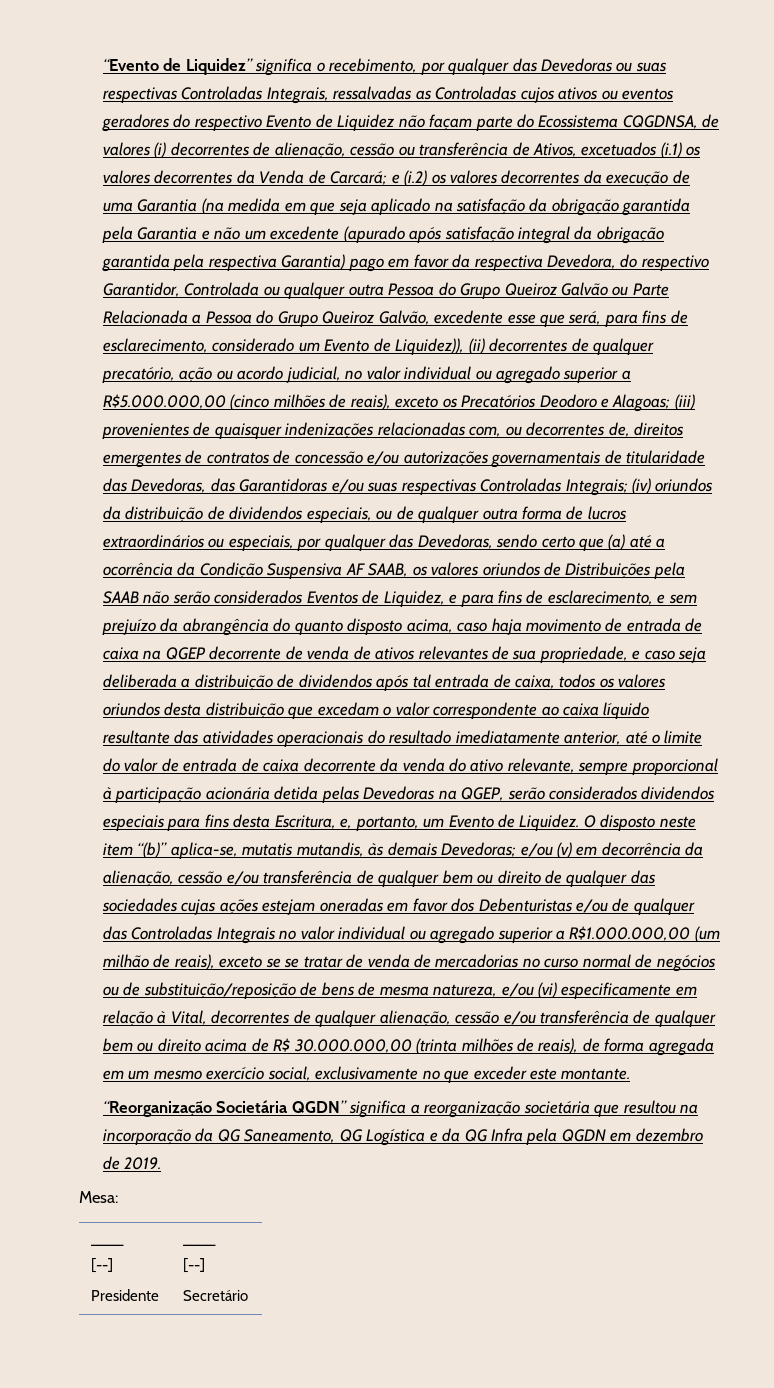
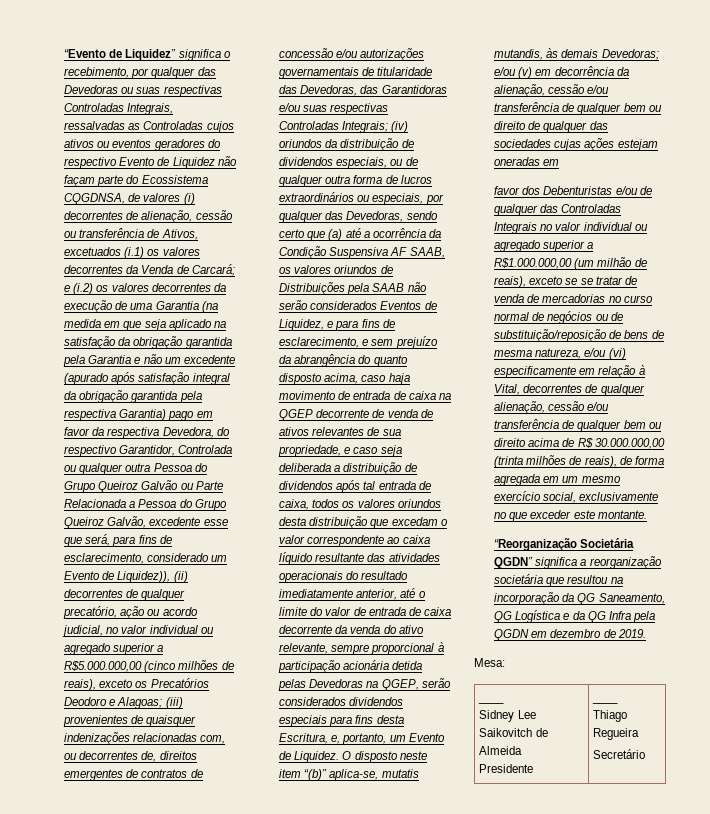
- e/ou (v) em decorrência da alienação, cessão e/ou transferência de qualquer bem ou direito de qualquer das sociedades cujas ações estejam oneradas em favor dos Debenturistas e/ou de qualquer das Controladas Integrais no valor individual ou agregado superior a R$1.000.000,00 (um milhão de reais), exceto se se tratar de venda de mercadorias no curso normal de negócios ou de substituição/reposição de bens de mesma natureza, e/ou (vi) especificamente em relação à Vital, decorrentes de qualquer alienação, cessão e/ou transferência de qualquer bem ou direito acima de R$ 30.000.000,00 (trinta milhões de reais), de forma agregada em um mesmo exercício social, exclusivamente no que exceder este montante.
+ e/ou (v) em decorrência da alienação, cessão e/ou transferência de qualquer bem ou direito de qualquer das sociedades cujas ações estejam oneradas em
+ favor dos Debenturistas e/ou de qualquer das Controladas Integrais no valor individual ou agregado superior a R$1.000.000,00 (um milhão de reais), exceto se se tratar de venda de mercadorias no curso normal de negócios ou de substituição/reposição de bens de mesma natureza, e/ou (vi) especificamente em relação à Vital, decorrentes de qualquer alienação, cessão e/ou transferência de qualquer bem ou direito acima de R$ 30.000.000,00 (trinta milhões de reais), de forma agregada em um mesmo exercício social, exclusivamente no que exceder este montante.
  Mesa:
  ____
- [--]
+ Sidney Lee Saikovitch de Almeida
  Presidente | ____
- [--]
+ Thiago Regueira

